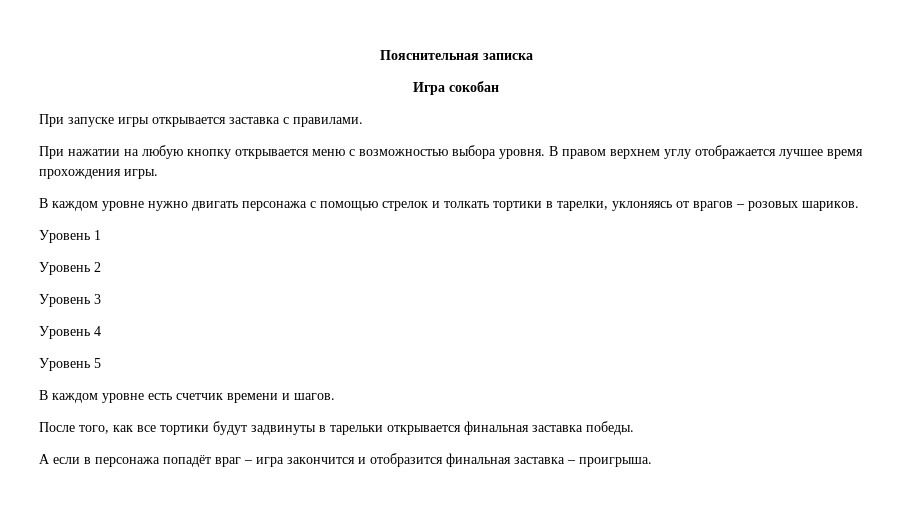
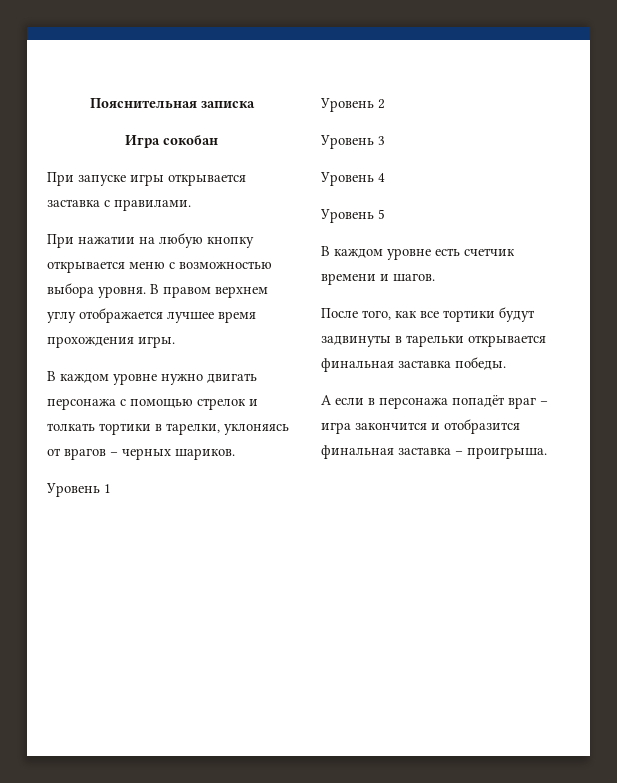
- В каждом уровне нужно двигать персонажа с помощью стрелок и толкать тортики в тарелки, уклоняясь от врагов – розовых шариков.
+ В каждом уровне нужно двигать персонажа с помощью стрелок и толкать тортики в тарелки, уклоняясь от врагов – черных шариков.

